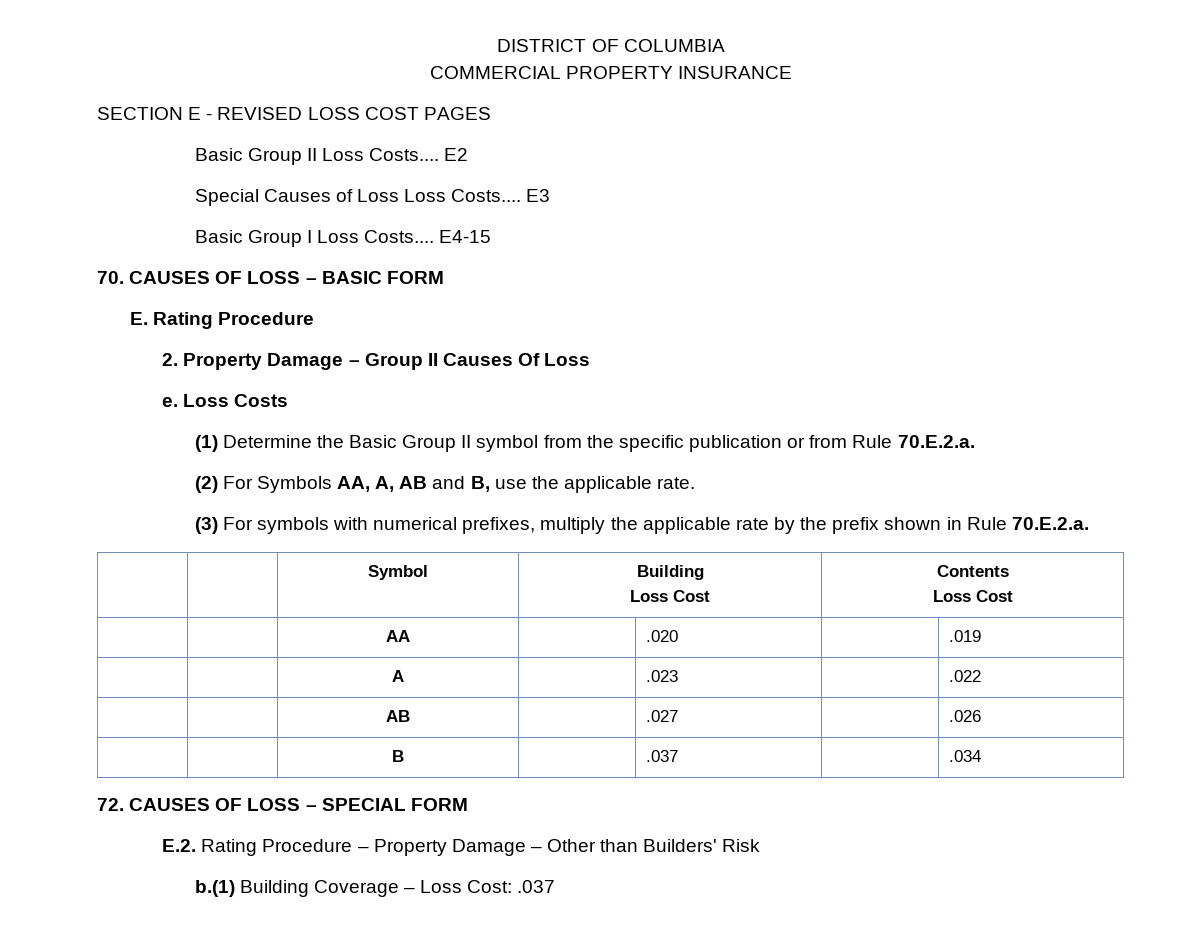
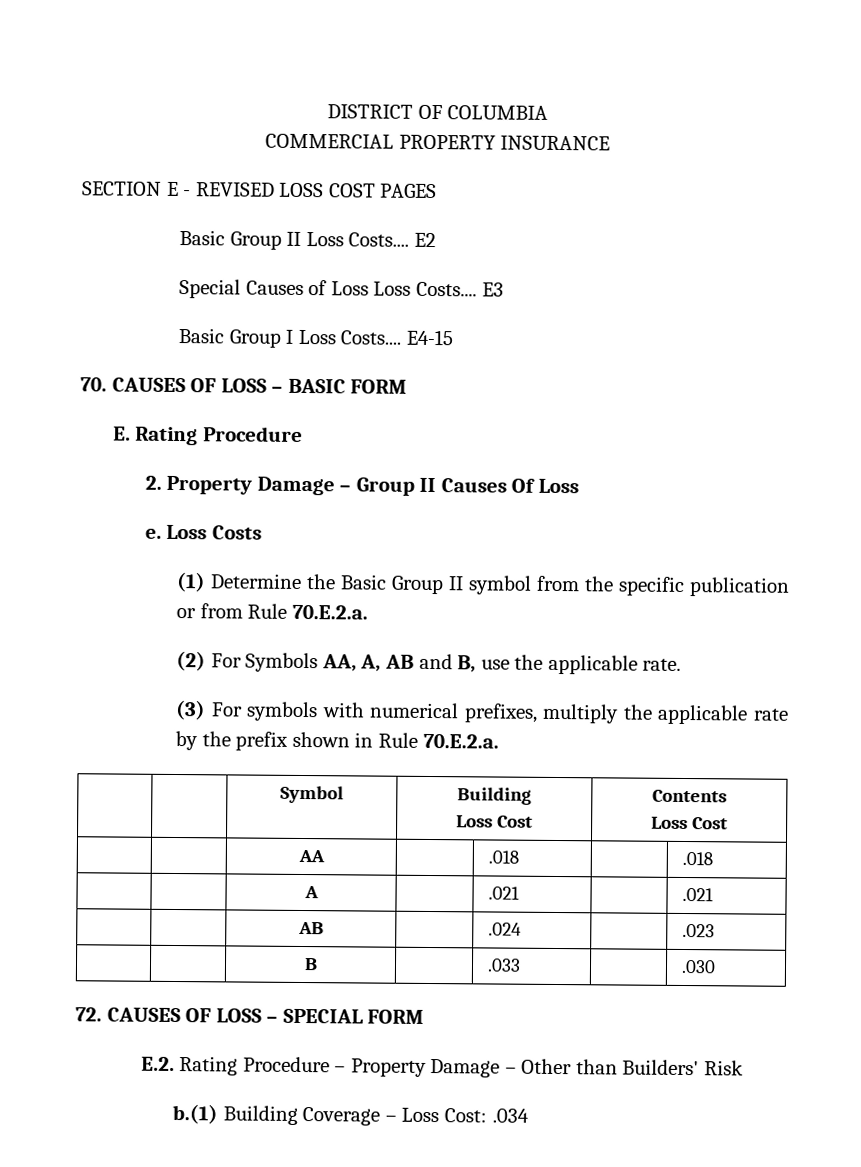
- | | AA | | .020 | | .019
+ | | AA | | .018 | | .018
- | | A | | .023 | | .022
+ | | A | | .021 | | .021
- | | AB | | .027 | | .026
+ | | AB | | .024 | | .023
- | | B | | .037 | | .034
+ | | B | | .033 | | .030
- b.(1) Building Coverage – Loss Cost: .037
+ b.(1) Building Coverage – Loss Cost: .034

